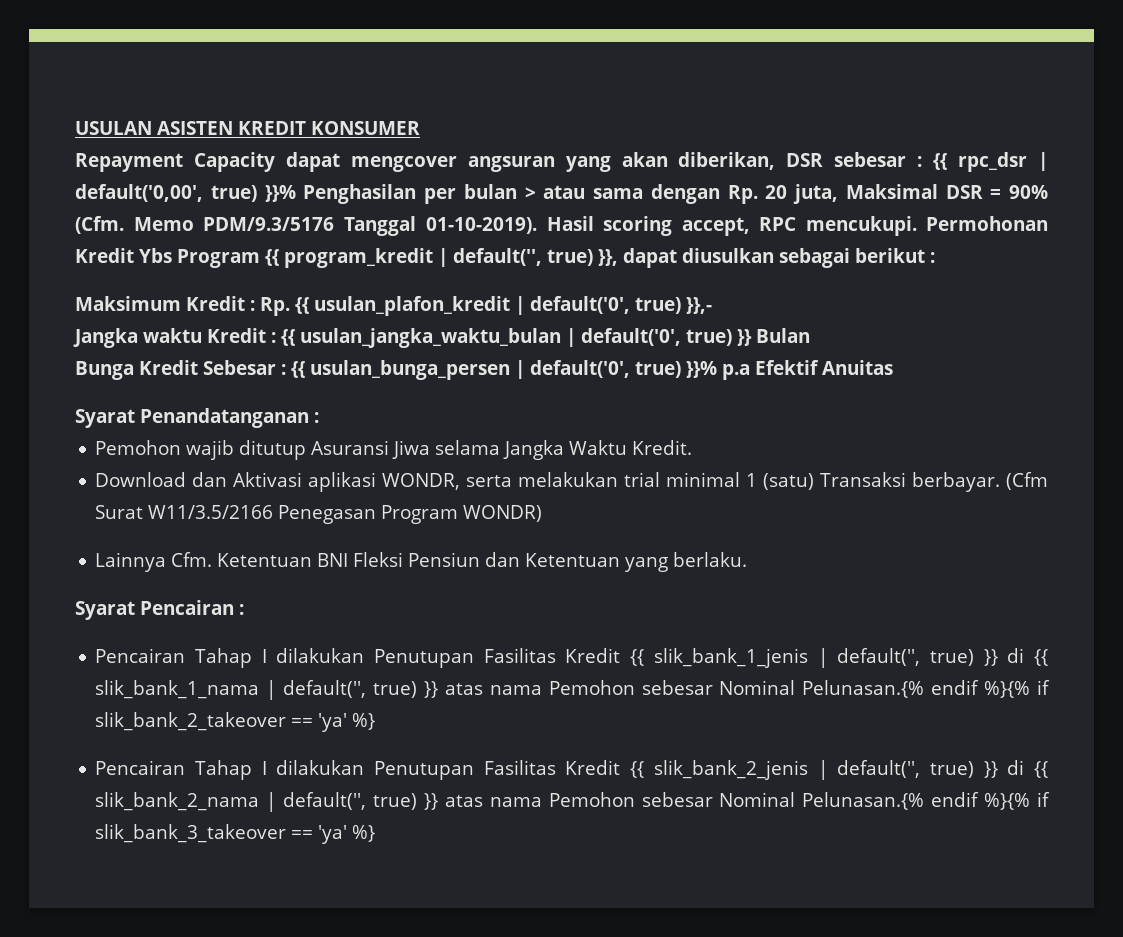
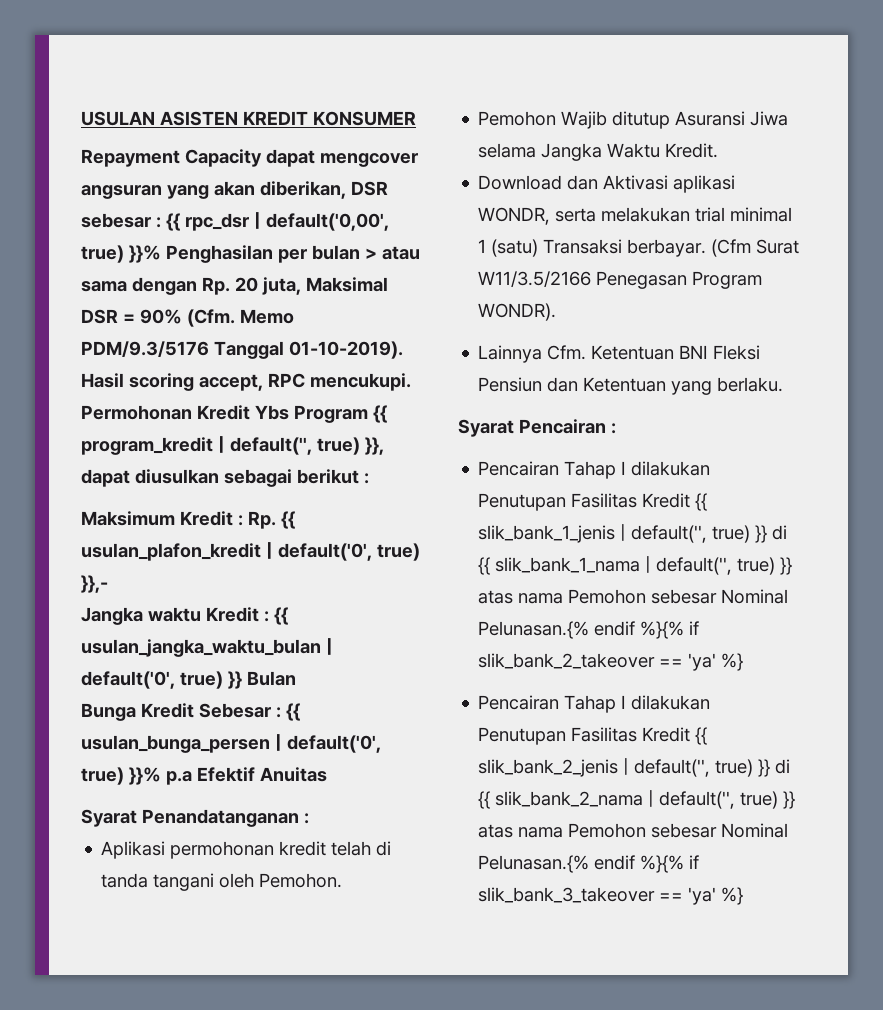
- Pemohon wajib ditutup Asuransi Jiwa selama Jangka Waktu Kredit.
+ Aplikasi permohonan kredit telah di tanda tangani oleh Pemohon.
+ Pemohon Wajib ditutup Asuransi Jiwa selama Jangka Waktu Kredit.
- (Cfm Surat W11/3.5/2166 Penegasan Program WONDR)
+ (Cfm Surat W11/3.5/2166 Penegasan Program WONDR).

